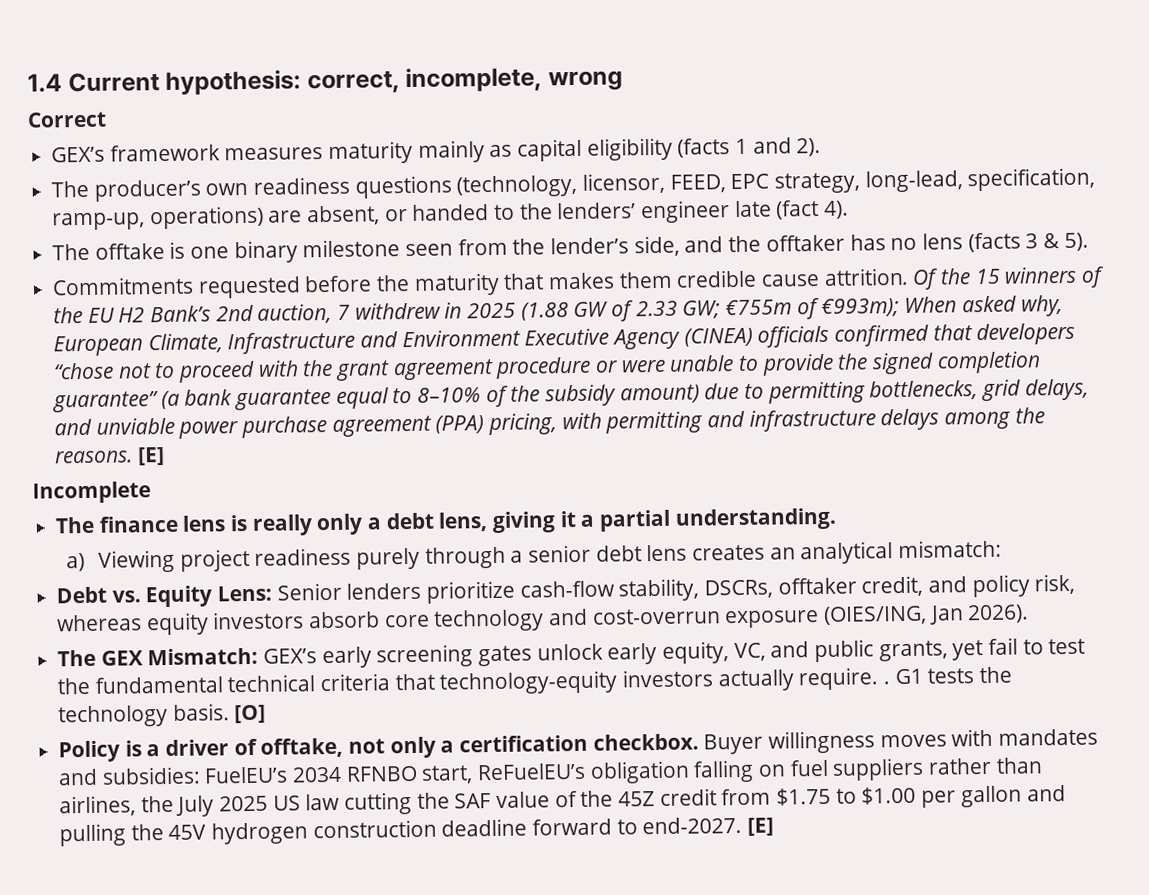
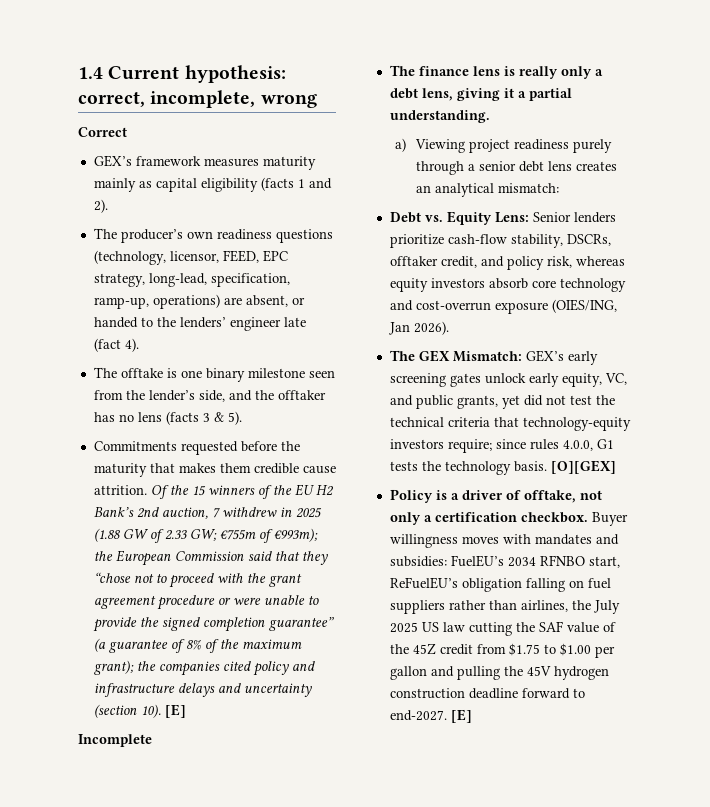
- Of the 15 winners of the EU H2 Bank’s 2nd auction, 7 withdrew in 2025 (1.88 GW of 2.33 GW; €755m of €993m); When asked why, European Climate, Infrastructure and Environment Executive Agency (CINEA) officials confirmed that developers “chose not to proceed with the grant agreement procedure or were unable to provide the signed completion guarantee” (a bank guarantee equal to 8–10% of the subsidy amount) due to permitting bottlenecks, grid delays, and unviable power purchase agreement (PPA) pricing, with permitting and infrastructure delays among the reasons.
+ Of the 15 winners of the EU H2 Bank’s 2nd auction, 7 withdrew in 2025 (1.88 GW of 2.33 GW; €755m of €993m); the European Commission said that they “chose not to proceed with the grant agreement procedure or were unable to provide the signed completion guarantee” (a guarantee of 8% of the maximum grant); the companies cited policy and infrastructure delays and uncertainty (section 10).
- The GEX Mismatch: GEX’s early screening gates unlock early equity, VC, and public grants, yet fail to test the fundamental technical criteria that technology-equity investors actually require. . G1 tests the technology basis.
+ The GEX Mismatch: GEX’s early screening gates unlock early equity, VC, and public grants, yet did not test the technical criteria that technology-equity investors require; since rules 4.0.0, G1 tests the technology basis.
- [O]
+ [O][GEX]

